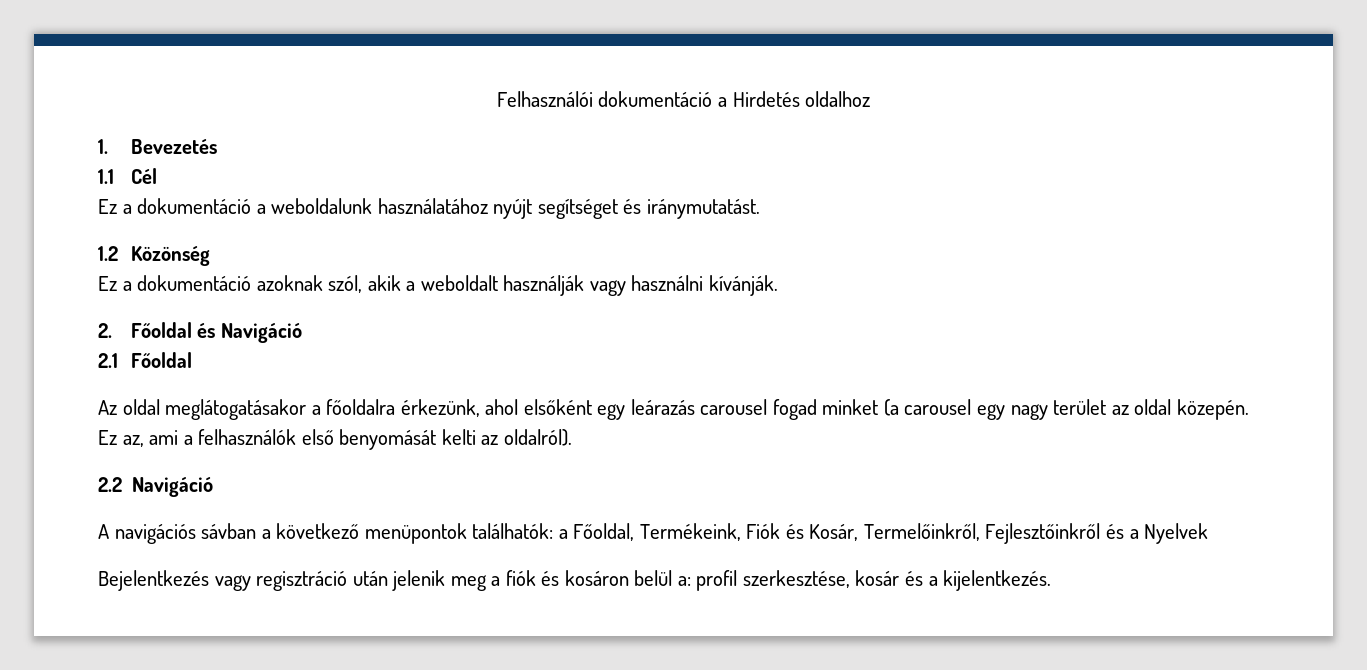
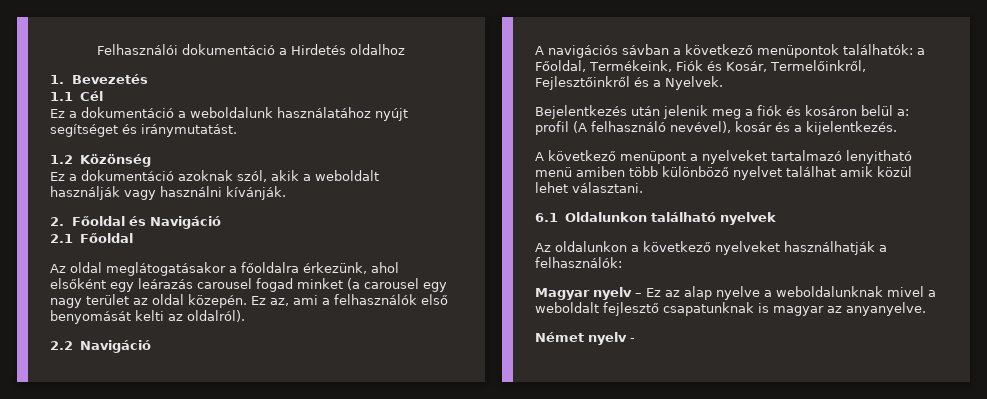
- A navigációs sávban a következő menüpontok találhatók: a Főoldal, Termékeink, Fiók és Kosár, Termelőinkről, Fejlesztőinkről és a Nyelvek
+ A navigációs sávban a következő menüpontok találhatók: a Főoldal, Termékeink, Fiók és Kosár, Termelőinkről, Fejlesztőinkről és a Nyelvek.
- Bejelentkezés vagy regisztráció után jelenik meg a fiók és kosáron belül a: profil szerkesztése, kosár és a kijelentkezés.
+ Bejelentkezés után jelenik meg a fiók és kosáron belül a: profil (A felhasználó nevével), kosár és a kijelentkezés.
+ A következő menüpont a nyelveket tartalmazó lenyitható menü amiben több különböző nyelvet találhat amik közül lehet választani.
+ 6.1 Oldalunkon található nyelvek
+ Az oldalunkon a következő nyelveket használhatják a felhasználók:
+ Magyar nyelv – Ez az alap nyelve a weboldalunknak mivel a weboldalt fejlesztő csapatunknak is magyar az anyanyelve.
+ Német nyelv -

